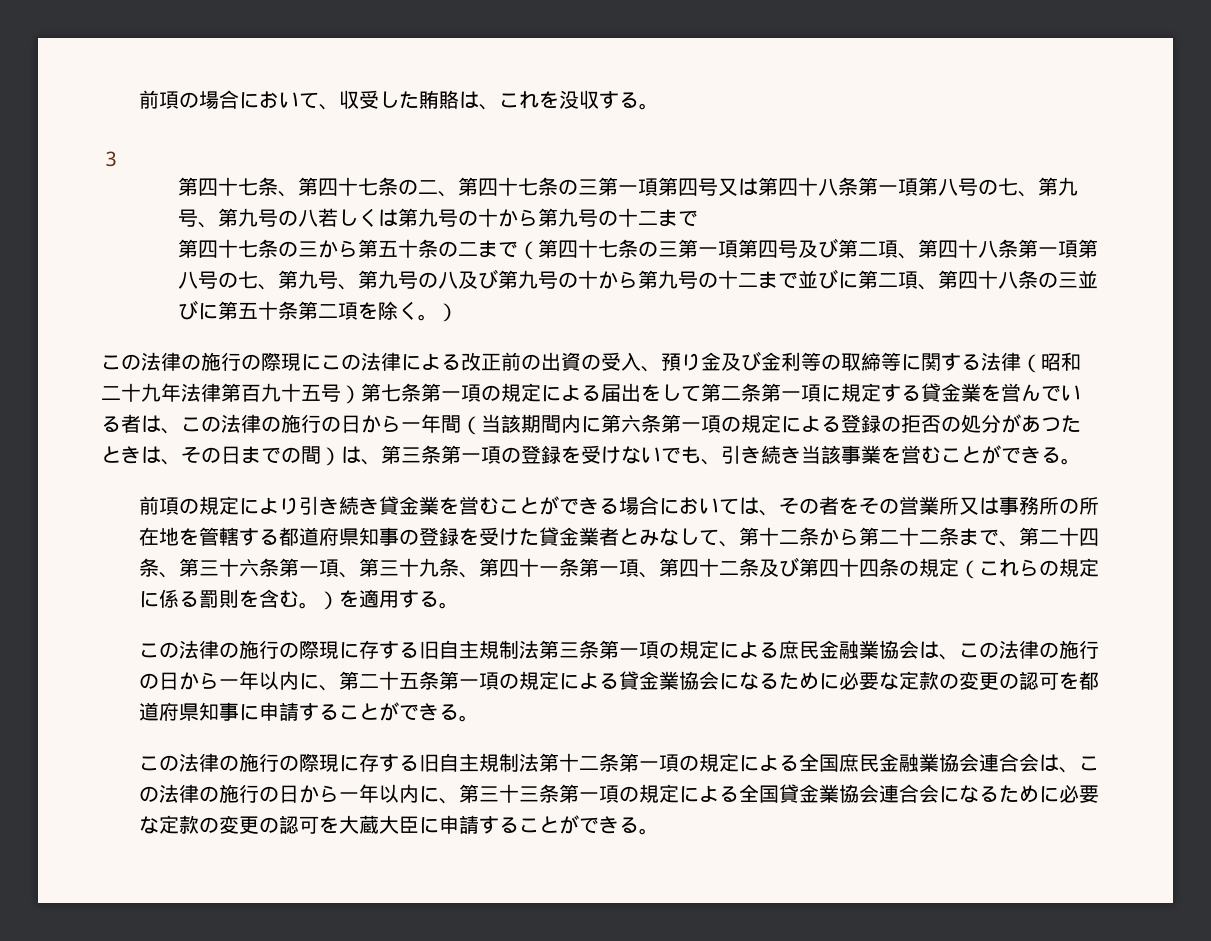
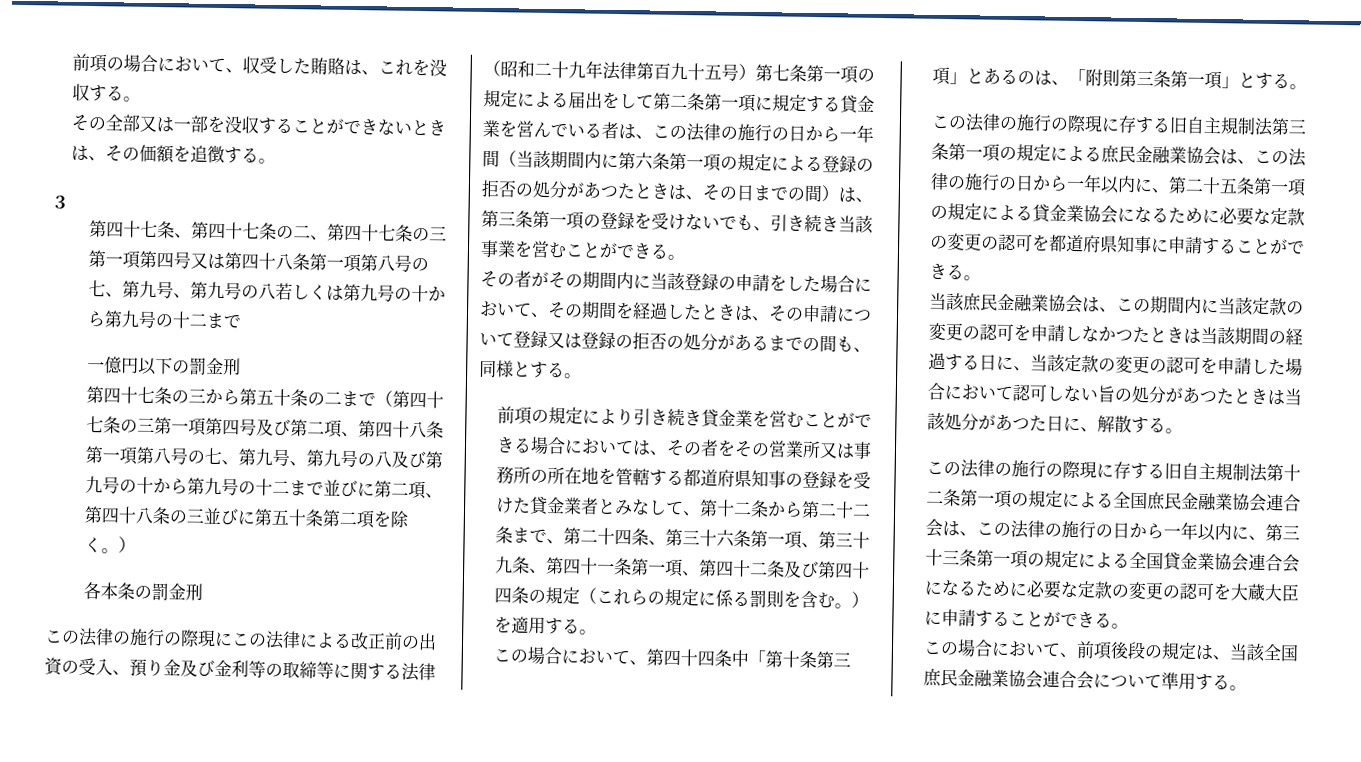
+ その全部又は一部を没収することができないときは、その価額を追徴する。
+ 一億円以下の罰金刑
+ 各本条の罰金刑
+ その者がその期間内に当該登録の申請をした場合において、その期間を経過したときは、その申請について登録又は登録の拒否の処分があるまでの間も、同様とする。
+ この場合において、第四十四条中「第十条第三項」とあるのは、「附則第三条第一項」とする。
+ 当該庶民金融業協会は、この期間内に当該定款の変更の認可を申請しなかつたときは当該期間の経過する日に、当該定款の変更の認可を申請した場合において認可しない旨の処分があつたときは当該処分があつた日に、解散する。
+ この場合において、前項後段の規定は、当該全国庶民金融業協会連合会について準用する。

